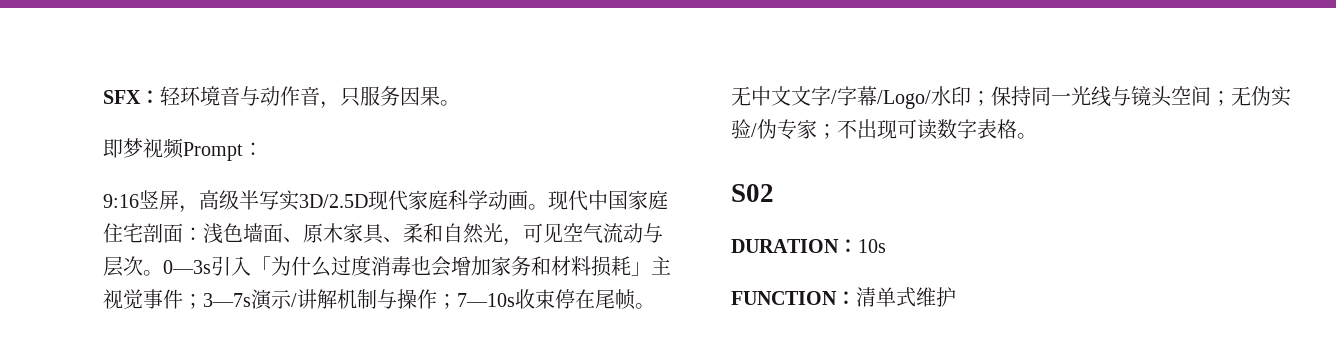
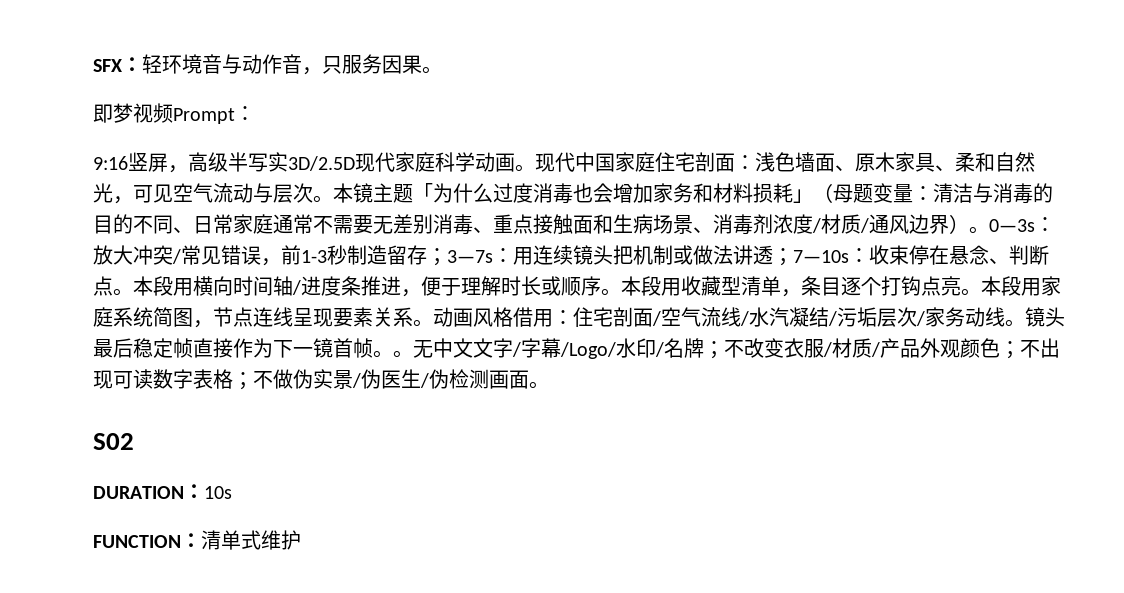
- 0—3s引入「为什么过度消毒也会增加家务和材料损耗」主视觉事件；3—7s演示/讲解机制与操作；7—10s收束停在尾帧。
+ 本镜主题「为什么过度消毒也会增加家务和材料损耗」（母题变量：清洁与消毒的目的不同、日常家庭通常不需要无差别消毒、重点接触面和生病场景、消毒剂浓度/材质/通风边界）。0—3s：放大冲突/常见错误，前1-3秒制造留存；3—7s：用连续镜头把机制或做法讲透；7—10s：收束停在悬念、判断点。本段用横向时间轴/进度条推进，便于理解时长或顺序。本段用收藏型清单，条目逐个打钩点亮。本段用家庭系统简图，节点连线呈现要素关系。动画风格借用：住宅剖面/空气流线/水汽凝结/污垢层次/家务动线。镜头最后稳定帧直接作为下一镜首帧。。
- 无中文文字/字幕/Logo/水印；保持同一光线与镜头空间；无伪实验/伪专家；不出现可读数字表格。
+ 无中文文字/字幕/Logo/水印/名牌；不改变衣服/材质/产品外观颜色；不出现可读数字表格；不做伪实景/伪医生/伪检测画面。

